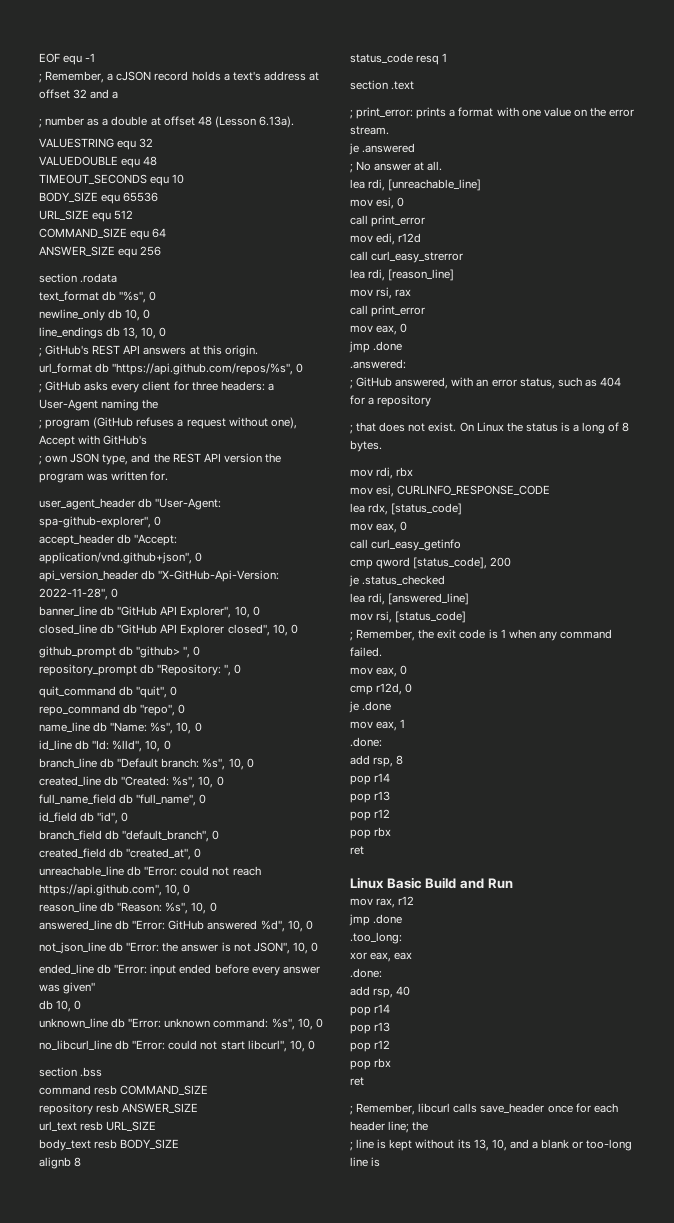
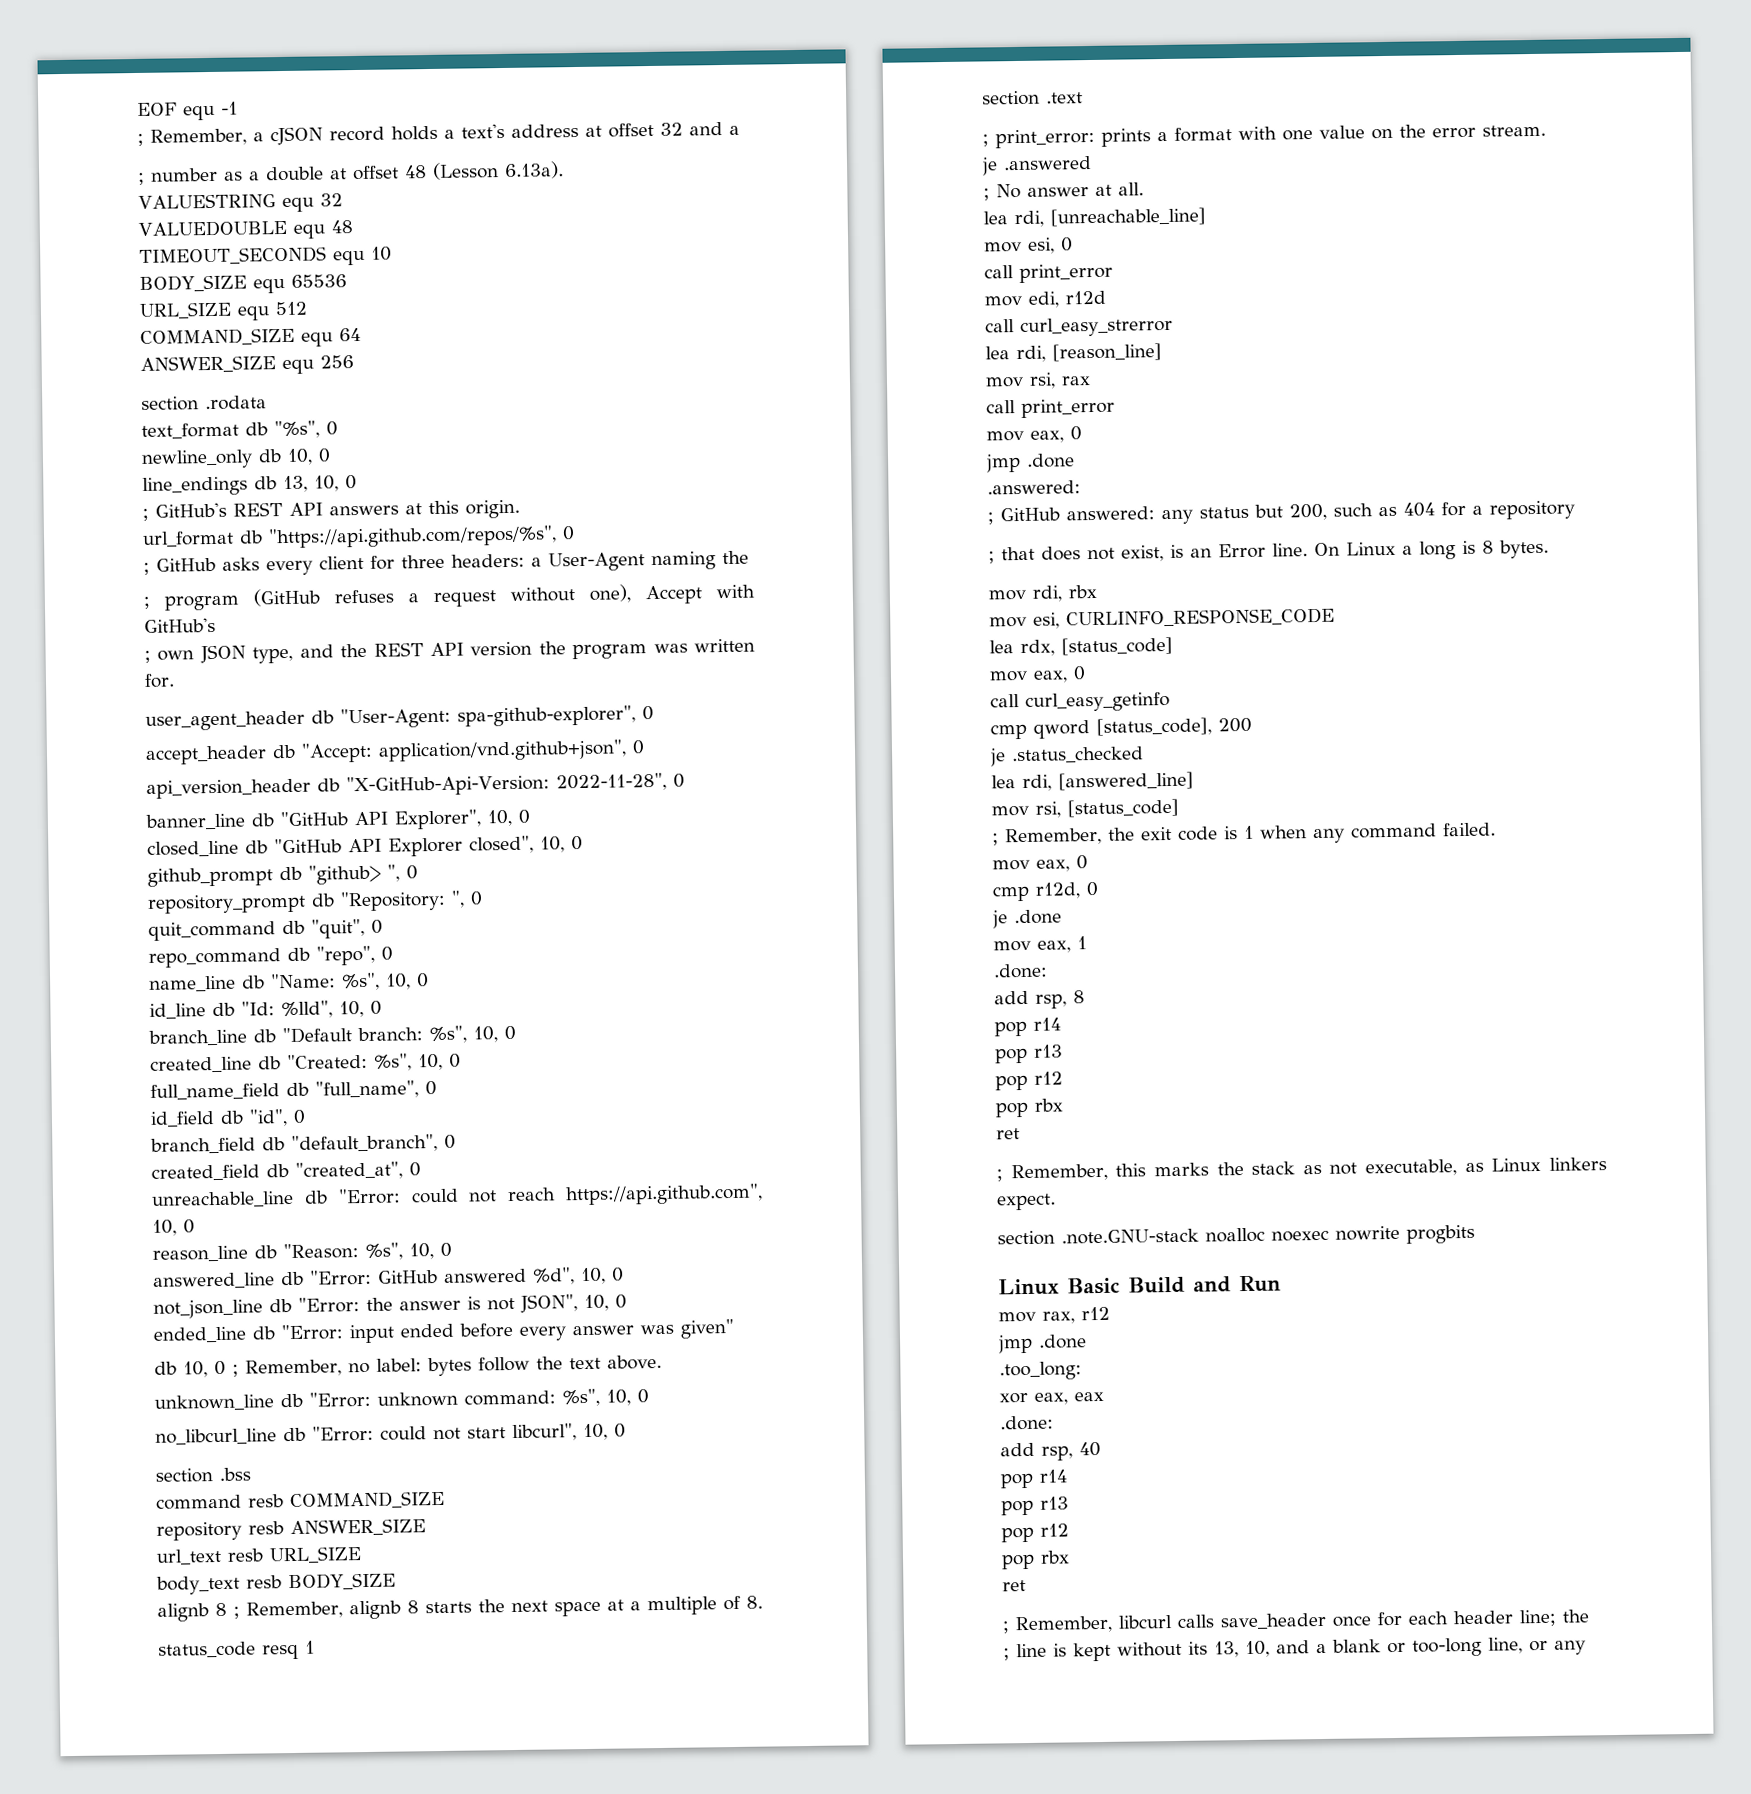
  ended_line db "Error: input ended before every answer was given"
- db 10, 0
+ db 10, 0 ; Remember, no label: bytes follow the text above.
- alignb 8
+ alignb 8 ; Remember, alignb 8 starts the next space at a multiple of 8.
- ; GitHub answered, with an error status, such as 404 for a repository
+ ; GitHub answered: any status but 200, such as 404 for a repository
- ; that does not exist. On Linux the status is a long of 8 bytes.
+ ; that does not exist, is an Error line. On Linux a long is 8 bytes.
+ ; Remember, this marks the stack as not executable, as Linux linkers expect.
+ section .note.GNU-stack noalloc noexec nowrite progbits
- ; line is kept without its 13, 10, and a blank or too-long line is
+ ; line is kept without its 13, 10, and a blank or too-long line, or any

